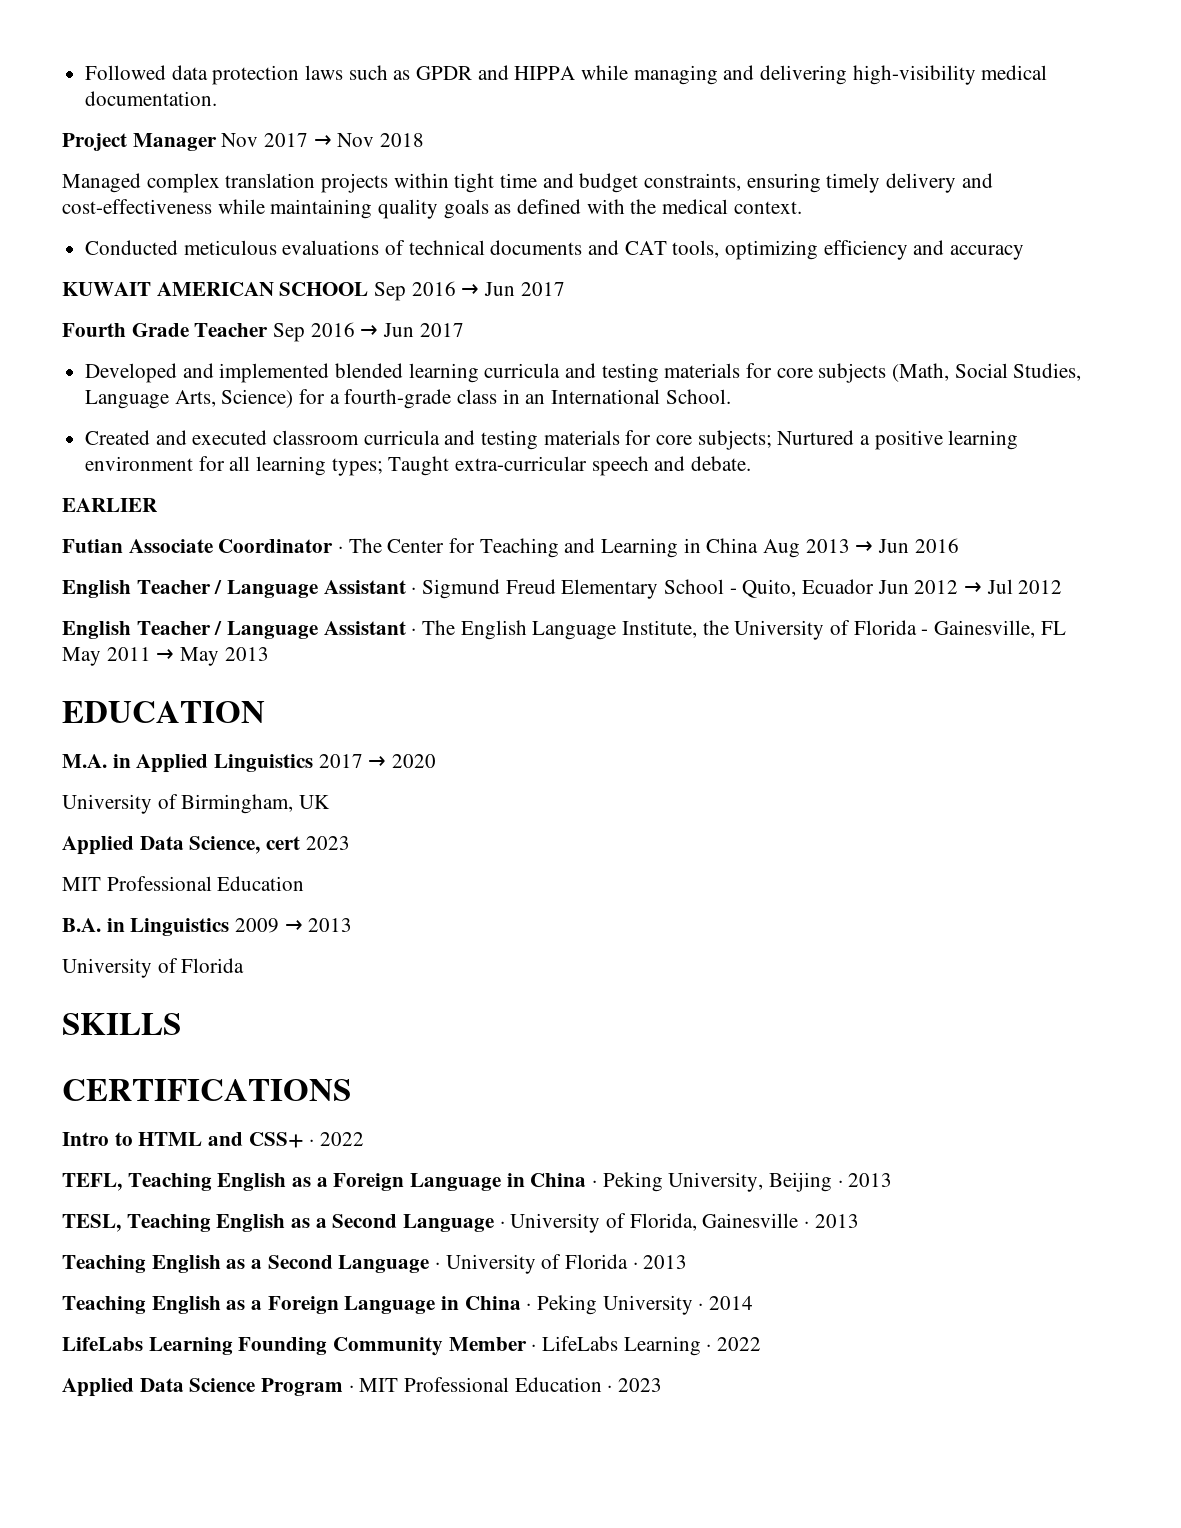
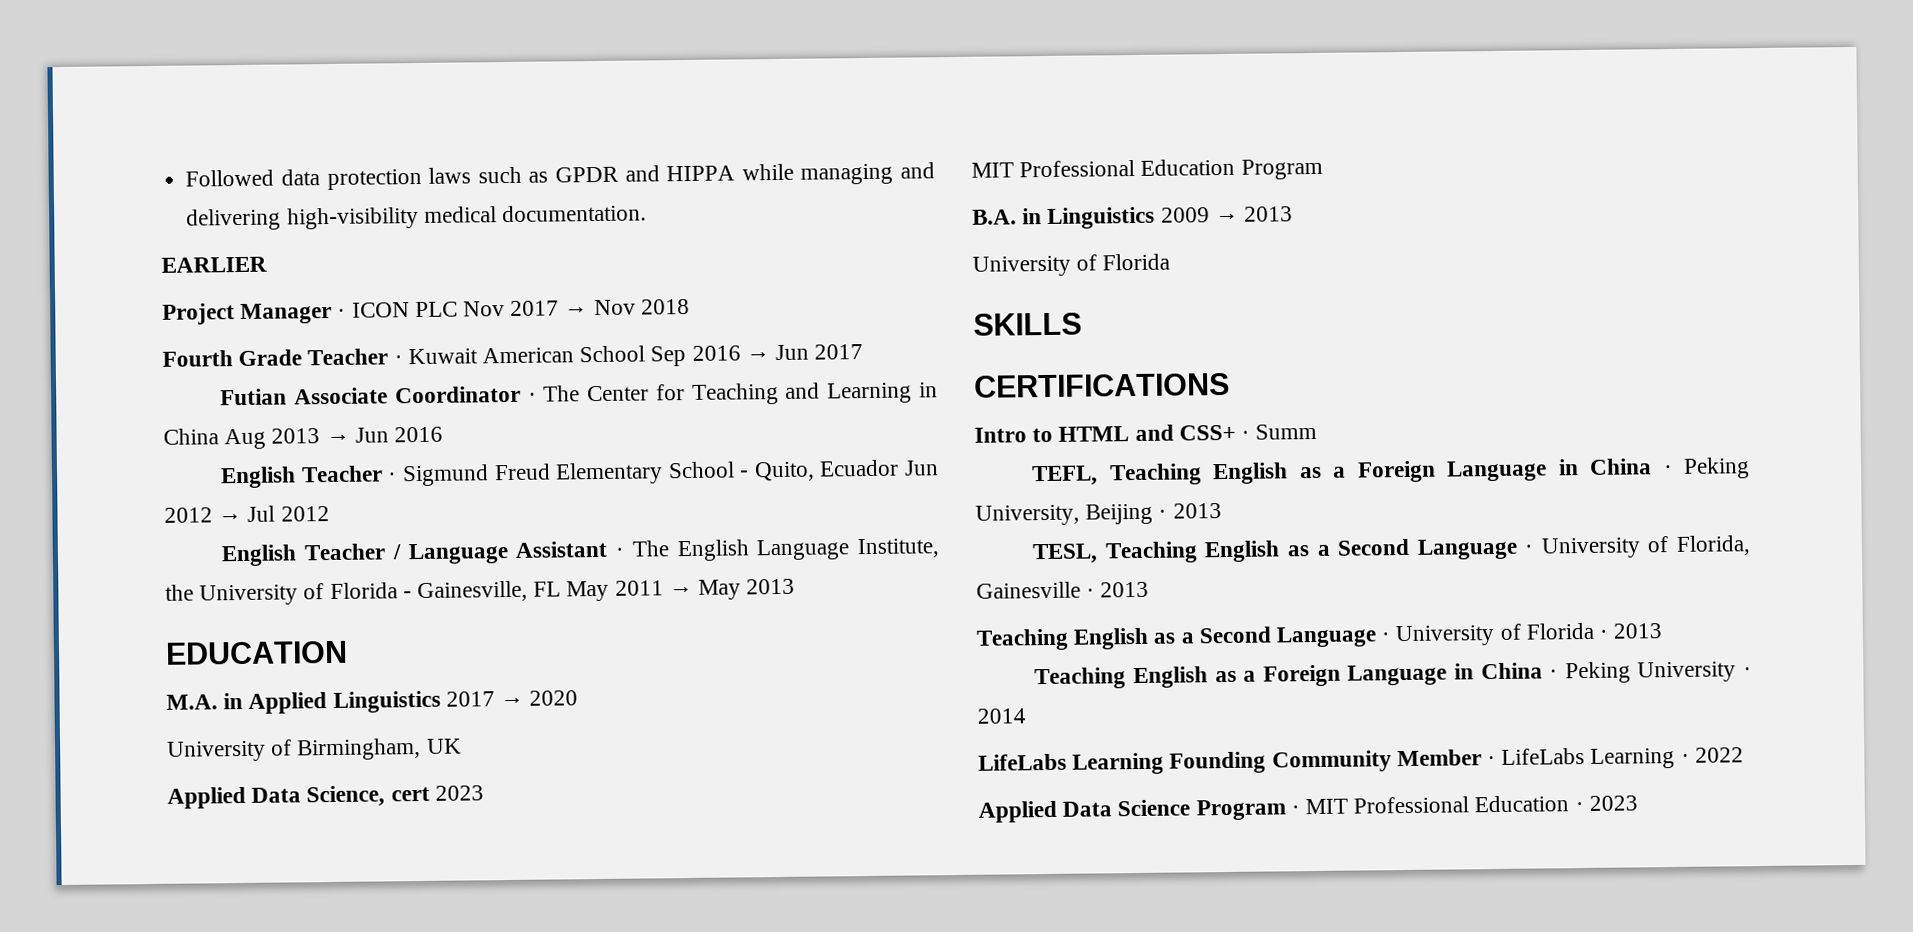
+ EARLIER
- Project Manager Nov 2017 → Nov 2018
+ Project Manager · ICON PLC Nov 2017 → Nov 2018
- Managed complex translation projects within tight time and budget constraints, ensuring timely delivery and cost-effectiveness while maintaining quality goals as defined with the medical context.
- Conducted meticulous evaluations of technical documents and CAT tools, optimizing efficiency and accuracy
- KUWAIT AMERICAN SCHOOL Sep 2016 → Jun 2017
- Fourth Grade Teacher Sep 2016 → Jun 2017
- Developed and implemented blended learning curricula and testing materials for core subjects (Math, Social Studies, Language Arts, Science) for a fourth-grade class in an International School.
- Created and executed classroom curricula and testing materials for core subjects; Nurtured a positive learning environment for all learning types; Taught extra-curricular speech and debate.
- EARLIER
+ Fourth Grade Teacher · Kuwait American School Sep 2016 → Jun 2017
- English Teacher / Language Assistant · Sigmund Freud Elementary School - Quito, Ecuador Jun 2012 → Jul 2012
+ English Teacher · Sigmund Freud Elementary School - Quito, Ecuador Jun 2012 → Jul 2012
  Applied Data Science, cert 2023
- MIT Professional Education
+ MIT Professional Education Program
- Intro to HTML and CSS+ · 2022
+ Intro to HTML and CSS+ · Summ

